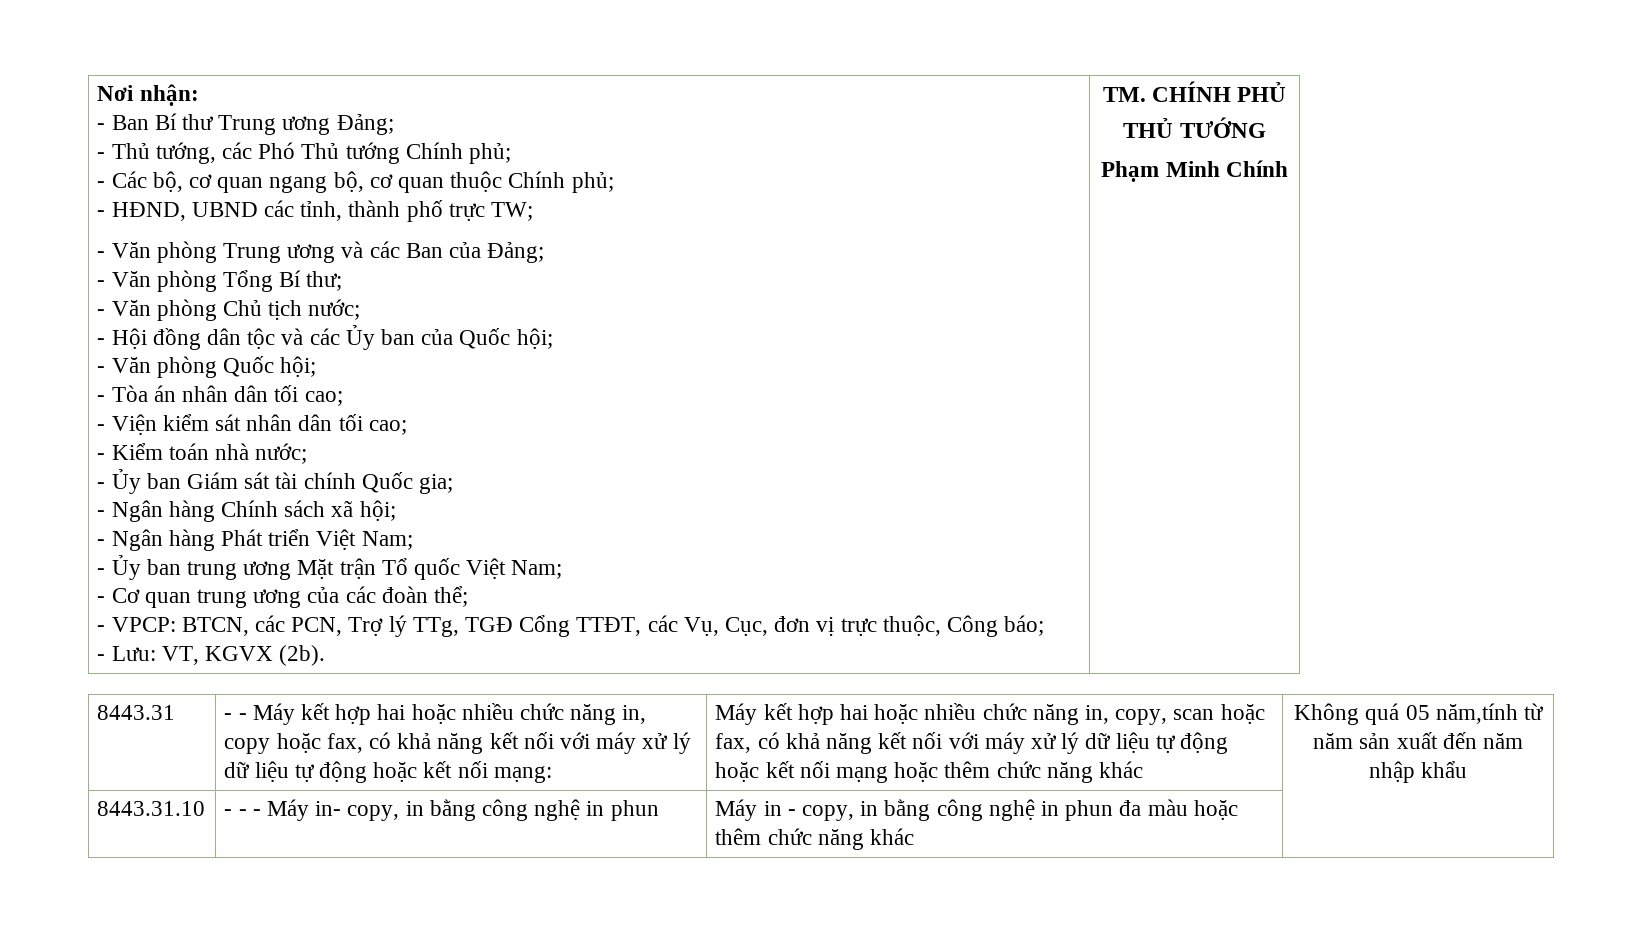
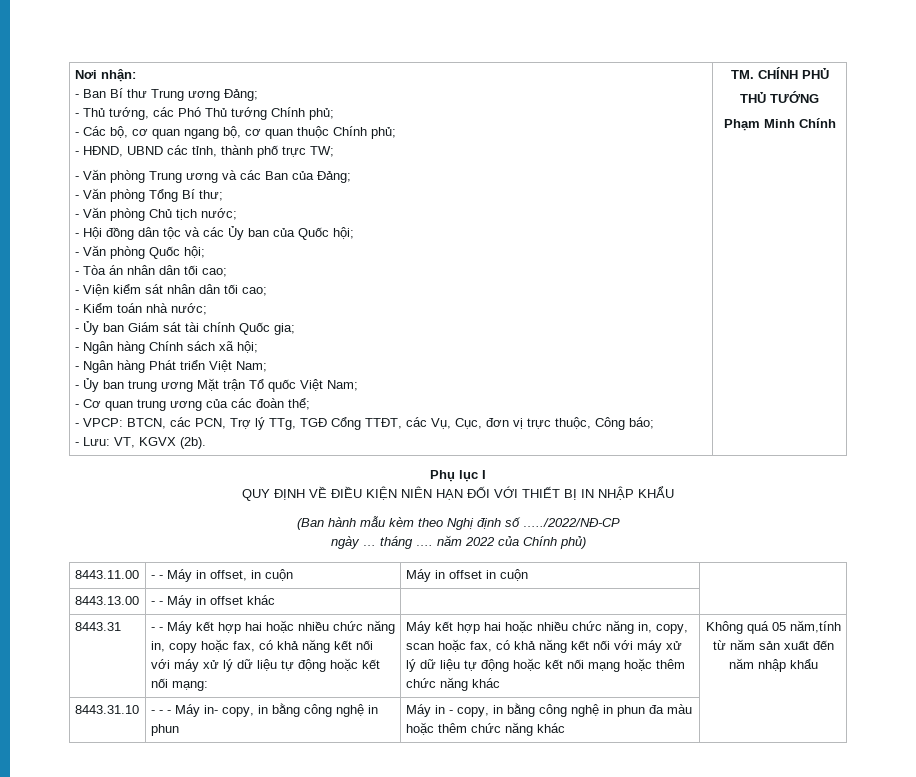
+ Phụ lục I
+ QUY ĐỊNH VỀ ĐIỀU KIỆN NIÊN HẠN ĐỐI VỚI THIẾT BỊ IN NHẬP KHẨU
+ (Ban hành mẫu kèm theo Nghị định số …../2022/NĐ-CP
+ ngày … tháng …. năm 2022 của Chính phủ)
+ 8443.11.00 | - - Máy in offset, in cuộn | Máy in offset in cuộn |
+ 8443.13.00 | - - Máy in offset khác | |

